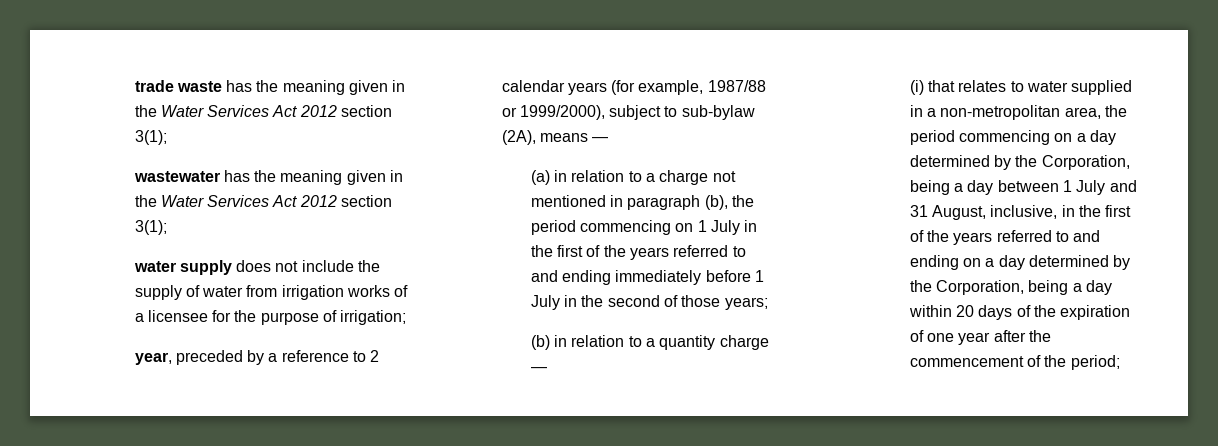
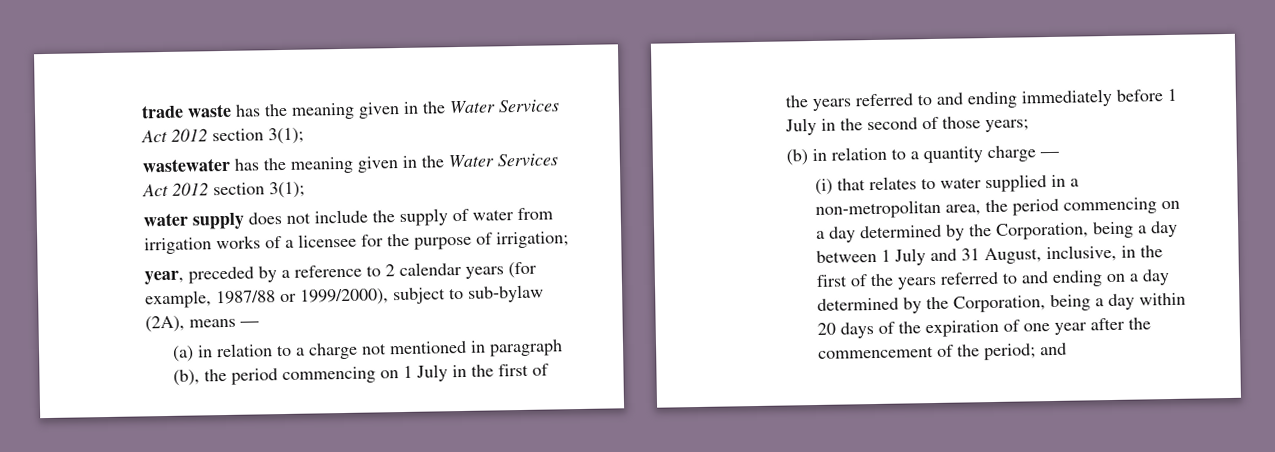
- (i) that relates to water supplied in a non-metropolitan area, the period commencing on a day determined by the Corporation, being a day between 1 July and 31 August, inclusive, in the first of the years referred to and ending on a day determined by the Corporation, being a day within 20 days of the expiration of one year after the commencement of the period;
+ (i) that relates to water supplied in a non-metropolitan area, the period commencing on a day determined by the Corporation, being a day between 1 July and 31 August, inclusive, in the first of the years referred to and ending on a day determined by the Corporation, being a day within 20 days of the expiration of one year after the commencement of the period; and

